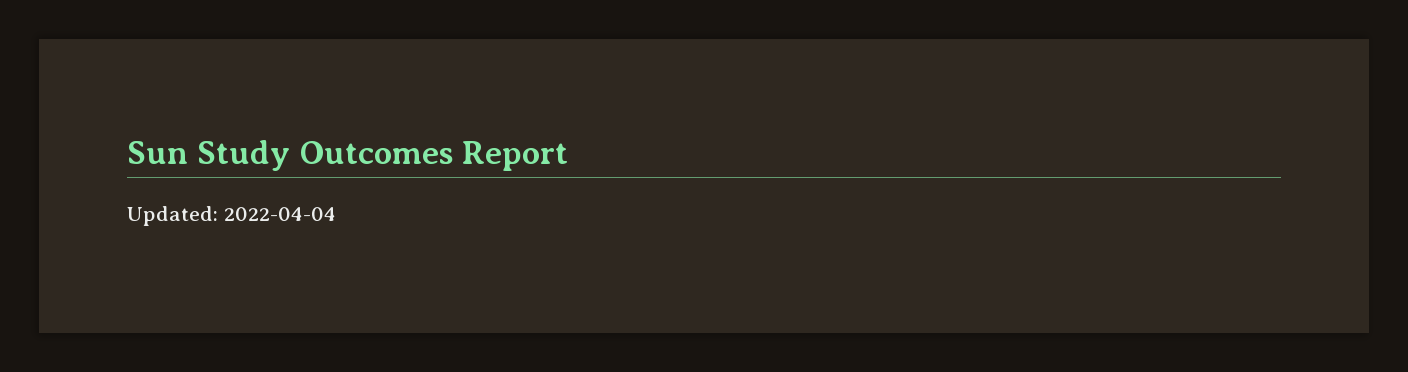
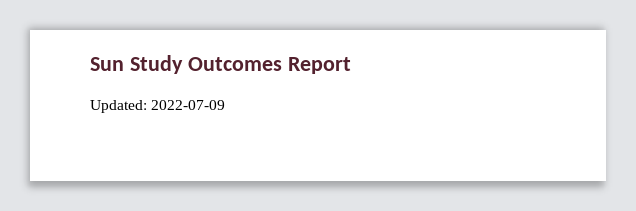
- Updated: 2022-04-04
+ Updated: 2022-07-09

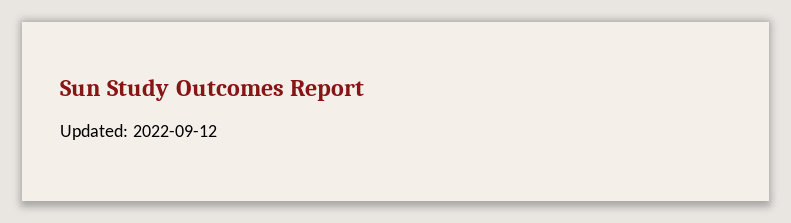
- Updated: 2022-07-09
+ Updated: 2022-09-12

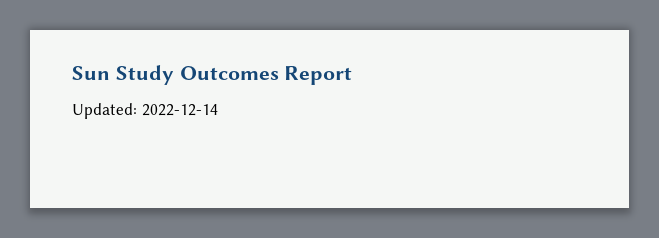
- Updated: 2022-09-12
+ Updated: 2022-12-14

